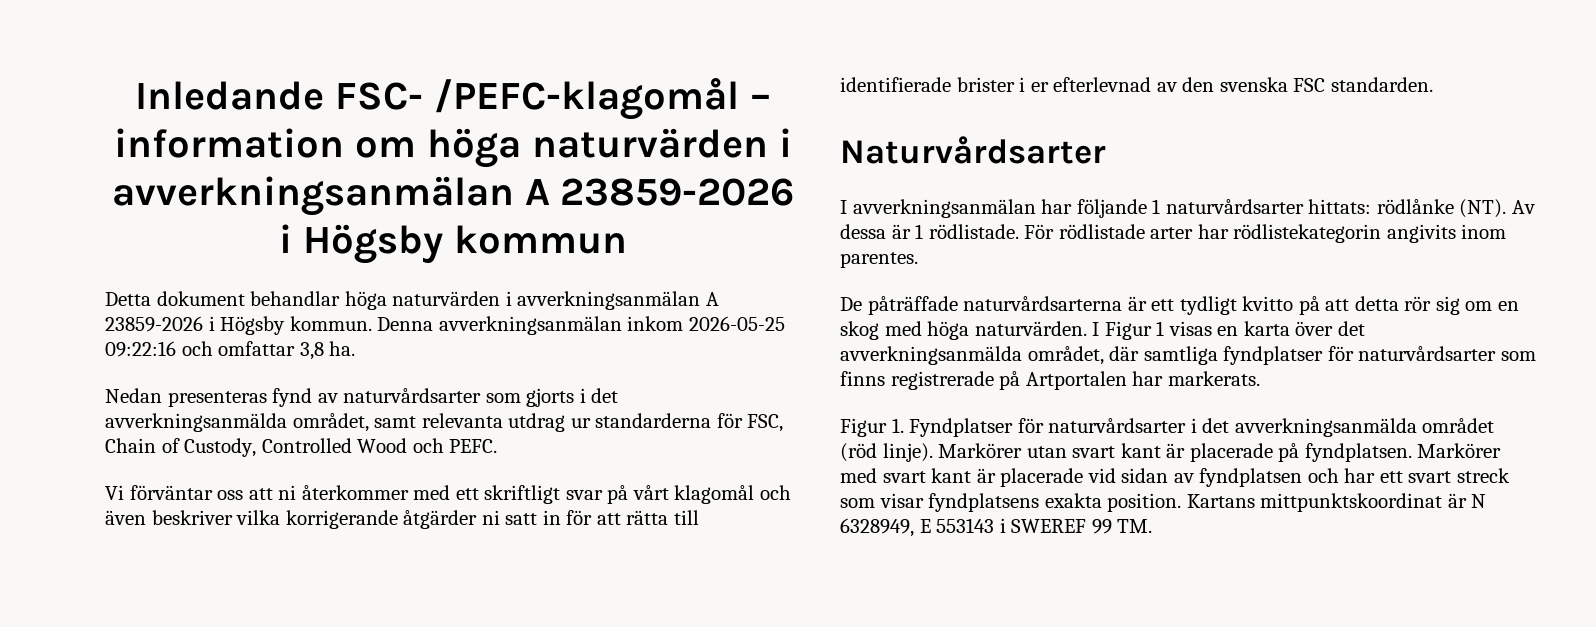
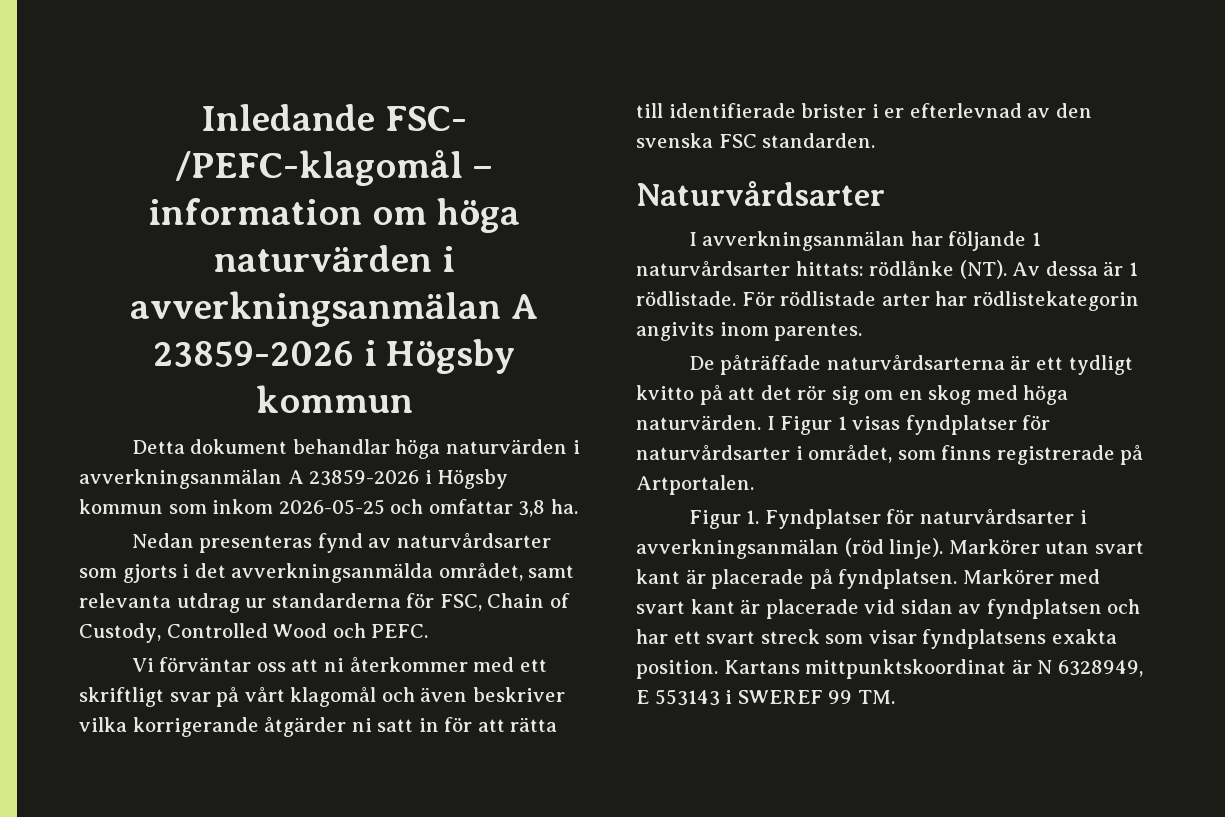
- Detta dokument behandlar höga naturvärden i avverkningsanmälan A 23859-2026 i Högsby kommun. Denna avverkningsanmälan inkom 2026-05-25 09:22:16 och omfattar 3,8 ha.
+ Detta dokument behandlar höga naturvärden i avverkningsanmälan A 23859-2026 i Högsby kommun som inkom 2026-05-25 och omfattar 3,8 ha.
- De påträffade naturvårdsarterna är ett tydligt kvitto på att detta rör sig om en skog med höga naturvärden.
+ De påträffade naturvårdsarterna är ett tydligt kvitto på att det rör sig om en skog med höga naturvärden.
- I Figur 1 visas en karta över det avverkningsanmälda området, där samtliga fyndplatser för naturvårdsarter som finns registrerade på Artportalen har markerats.
+ I Figur 1 visas fyndplatser för naturvårdsarter i området, som finns registrerade på Artportalen.
- Figur 1. Fyndplatser för naturvårdsarter i det avverkningsanmälda området (röd linje).
+ Figur 1. Fyndplatser för naturvårdsarter i avverkningsanmälan (röd linje).

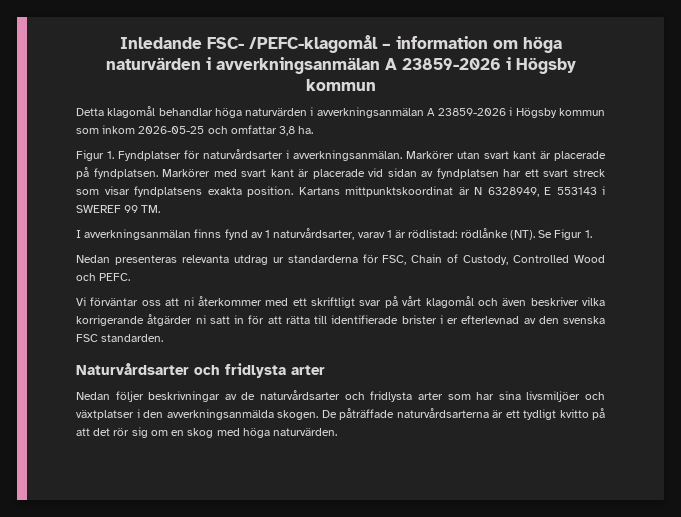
- Detta dokument behandlar höga naturvärden i avverkningsanmälan A 23859-2026 i Högsby kommun som inkom 2026-05-25 och omfattar 3,8 ha.
+ Detta klagomål behandlar höga naturvärden i avverkningsanmälan A 23859-2026 i Högsby kommun som inkom 2026-05-25 och omfattar 3,8 ha.
- Nedan presenteras fynd av naturvårdsarter som gjorts i det avverkningsanmälda området, samt relevanta utdrag ur standarderna för FSC, Chain of Custody, Controlled Wood och PEFC.
+ Figur 1. Fyndplatser för naturvårdsarter i avverkningsanmälan. Markörer utan svart kant är placerade på fyndplatsen. Markörer med svart kant är placerade vid sidan av fyndplatsen har ett svart streck som visar fyndplatsens exakta position. Kartans mittpunktskoordinat är N 6328949, E 553143 i SWEREF 99 TM.
+ I avverkningsanmälan finns fynd av 1 naturvårdsarter, varav 1 är rödlistad: rödlånke (NT). Se Figur 1.
+ Nedan presenteras relevanta utdrag ur standarderna för FSC, Chain of Custody, Controlled Wood och PEFC.
- Naturvårdsarter
- I avverkningsanmälan har följande 1 naturvårdsarter hittats: rödlånke (NT). Av dessa är 1 rödlistade. För rödlistade arter har rödlistekategorin angivits inom parentes.
- De påträffade naturvårdsarterna är ett tydligt kvitto på att det rör sig om en skog med höga naturvärden. I Figur 1 visas fyndplatser för naturvårdsarter i området, som finns registrerade på Artportalen.
- Figur 1. Fyndplatser för naturvårdsarter i avverkningsanmälan (röd linje). Markörer utan svart kant är placerade på fyndplatsen. Markörer med svart kant är placerade vid sidan av fyndplatsen och har ett svart streck som visar fyndplatsens exakta position. Kartans mittpunktskoordinat är N 6328949, E 553143 i SWEREF 99 TM.
+ Naturvårdsarter och fridlysta arter
+ Nedan följer beskrivningar av de naturvårdsarter och fridlysta arter som har sina livsmiljöer och växtplatser i den avverkningsanmälda skogen. De påträffade naturvårdsarterna är ett tydligt kvitto på att det rör sig om en skog med höga naturvärden.

